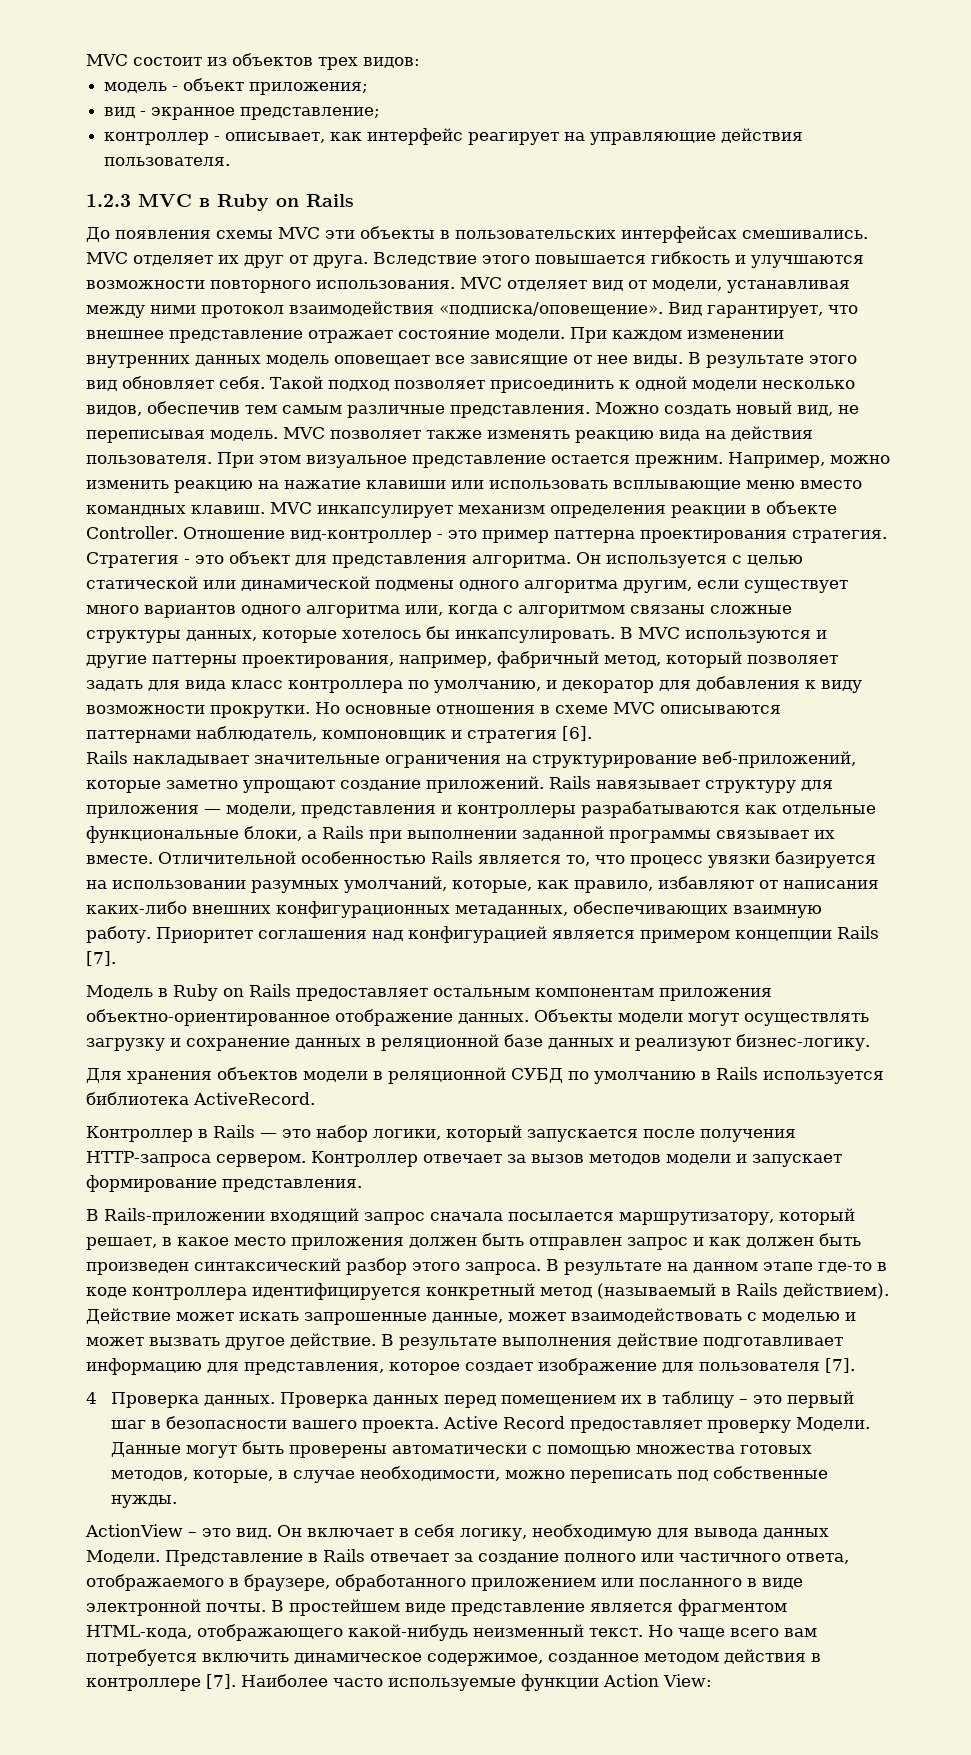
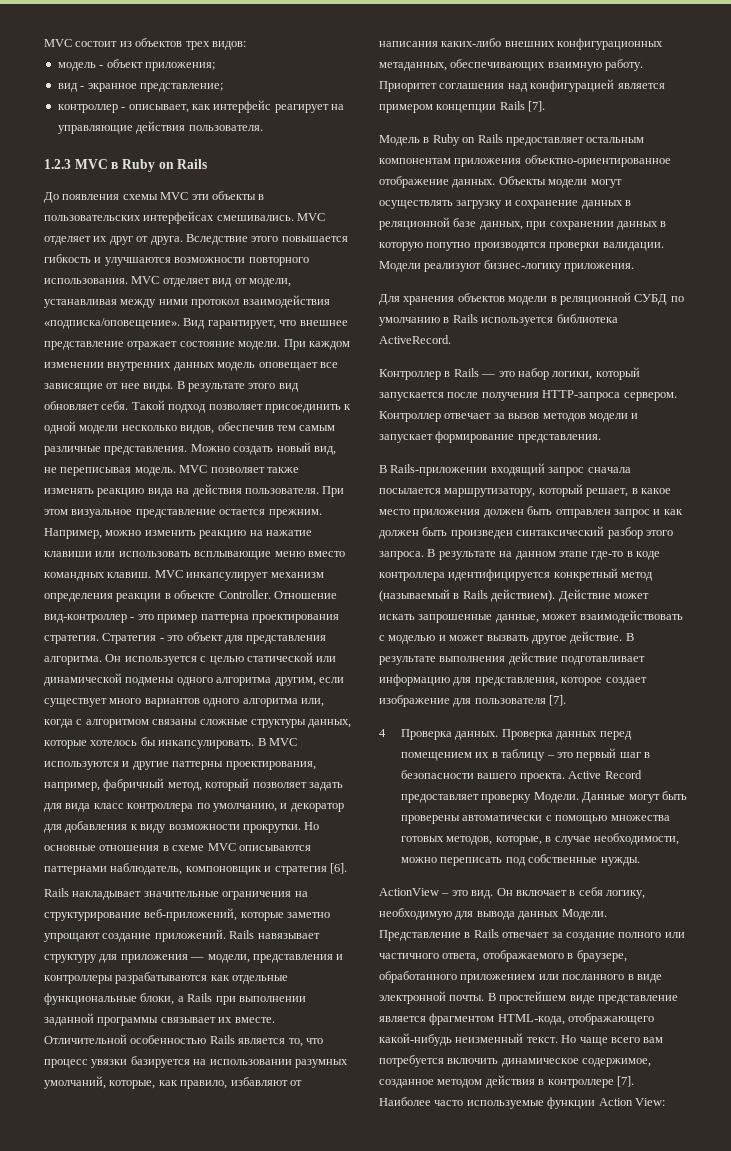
- Объекты модели могут осуществлять загрузку и сохранение данных в реляционной базе данных и реализуют бизнес-логику.
+ Объекты модели могут осуществлять загрузку и сохранение данных в реляционной базе данных, при сохранении данных в которую попутно производятся проверки валидации. Модели реализуют бизнес-логику приложения.

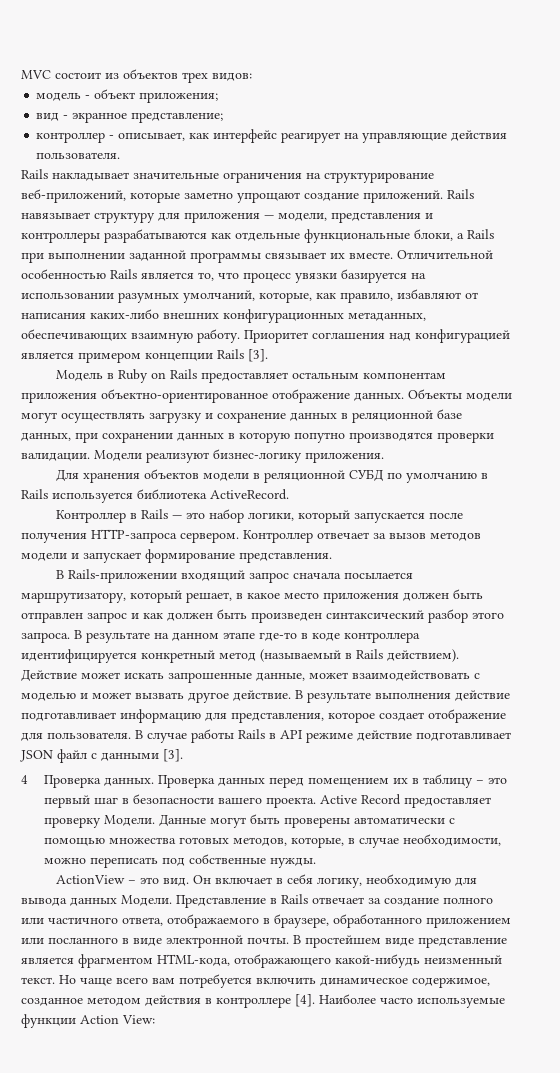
- 1.2.3 MVC в Ruby on Rails
- До появления схемы MVC эти объекты в пользовательских интерфейсах смешивались. MVC отделяет их друг от друга. Вследствие этого повышается гибкость и улучшаются возможности повторного использования. МVC отделяет вид от модели, устанавливая между ними протокол взаимодействия «подписка/оповещение». Вид гарантирует, что внешнее представление отражает состояние модели. При каждом изменении внутренних данных модель оповещает все зависящие от нее виды. В результате этого вид обновляет себя. Такой подход позволяет присоединить к одной модели несколько видов, обеспечив тем самым различные представления. Можно создать новый вид, не переписывая модель. MVC позволяет также изменять реакцию вида на действия пользователя. При этом визуальное представление остается прежним. Например, можно изменить реакцию на нажатие клавиши или использовать всплывающие меню вместо командных клавиш. MVC инкапсулирует механизм определения реакции в объекте Controller. Отношение вид-контроллер - это пример паттерна проектирования стратегия. Стратегия - это объект для представления алгоритма. Он используется с целью статической или динамической подмены одного алгоритма другим, если существует много вариантов одного алгоритма или, когда с алгоритмом связаны сложные структуры данных, которые хотелось бы инкапсулировать. В МVС используются и другие паттерны проектирования, например, фабричный метод, который позволяет задать для вида класс контроллера по умолчанию, и декоратор для добавления к виду возможности прокрутки. Но основные отношения в схеме МVС описываются паттернами наблюдатель, компоновщик и стратегия [6].
- Приоритет соглашения над конфигурацией является примером концепции Rails [7].
+ Приоритет соглашения над конфигурацией является примером концепции Rails [3].
- В результате выполнения действие подготавливает информацию для представления, которое создает изображение для пользователя [7].
+ В результате выполнения действие подготавливает информацию для представления, которое создает отображение для пользователя. В случае работы Rails в API режиме действие подготавливает JSON файл с данными [3].
- Но чаще всего вам потребуется включить динамическое содержимое, созданное методом действия в контроллере [7].
+ Но чаще всего вам потребуется включить динамическое содержимое, созданное методом действия в контроллере [4].

